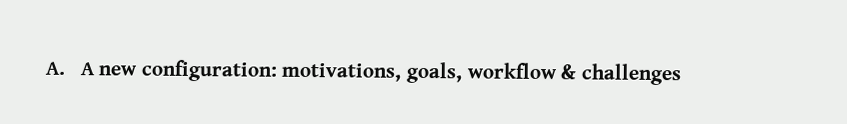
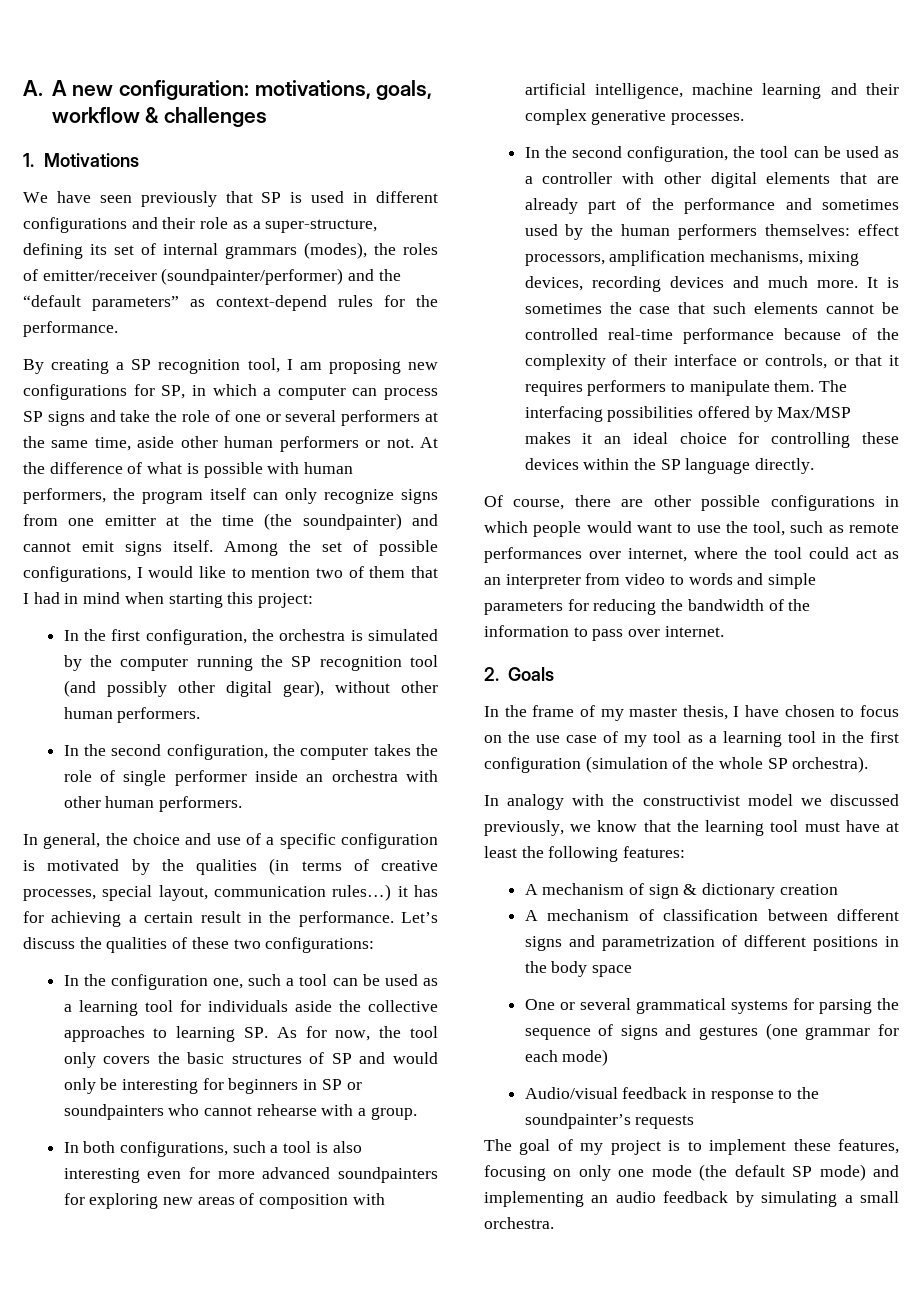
+ 1. Motivations
+ We have seen previously that SP is used in different configurations and their role as a super-structure, defining its set of internal grammars (modes), the roles of emitter/receiver (soundpainter/performer) and the “default parameters” as context-depend rules for the performance.
+ By creating a SP recognition tool, I am proposing new configurations for SP, in which a computer can process SP signs and take the role of one or several performers at the same time, aside other human performers or not. At the difference of what is possible with human performers, the program itself can only recognize signs from one emitter at the time (the soundpainter) and cannot emit signs itself. Among the set of possible configurations, I would like to mention two of them that I had in mind when starting this project:
+ In the first configuration, the orchestra is simulated by the computer running the SP recognition tool (and possibly other digital gear), without other human performers.
+ In the second configuration, the computer takes the role of single performer inside an orchestra with other human performers.
+ In general, the choice and use of a specific configuration is motivated by the qualities (in terms of creative processes, special layout, communication rules…) it has for achieving a certain result in the performance. Let’s discuss the qualities of these two configurations:
+ In the configuration one, such a tool can be used as a learning tool for individuals aside the collective approaches to learning SP. As for now, the tool only covers the basic structures of SP and would only be interesting for beginners in SP or soundpainters who cannot rehearse with a group.
+ In both configurations, such a tool is also interesting even for more advanced soundpainters for exploring new areas of composition with artificial intelligence, machine learning and their complex generative processes.
+ In the second configuration, the tool can be used as a controller with other digital elements that are already part of the performance and sometimes used by the human performers themselves: effect processors, amplification mechanisms, mixing devices, recording devices and much more. It is sometimes the case that such elements cannot be controlled real-time performance because of the complexity of their interface or controls, or that it requires performers to manipulate them. The interfacing possibilities offered by Max/MSP makes it an ideal choice for controlling these devices within the SP language directly.
+ Of course, there are other possible configurations in which people would want to use the tool, such as remote performances over internet, where the tool could act as an interpreter from video to words and simple parameters for reducing the bandwidth of the information to pass over internet.
+ 2. Goals
+ In the frame of my master thesis, I have chosen to focus on the use case of my tool as a learning tool in the first configuration (simulation of the whole SP orchestra).
+ In analogy with the constructivist model we discussed previously, we know that the learning tool must have at least the following features:
+ A mechanism of sign & dictionary creation
+ A mechanism of classification between different signs and parametrization of different positions in the body space
+ One or several grammatical systems for parsing the sequence of signs and gestures (one grammar for each mode)
+ Audio/visual feedback in response to the soundpainter’s requests
+ The goal of my project is to implement these features, focusing on only one mode (the default SP mode) and implementing an audio feedback by simulating a small orchestra.

